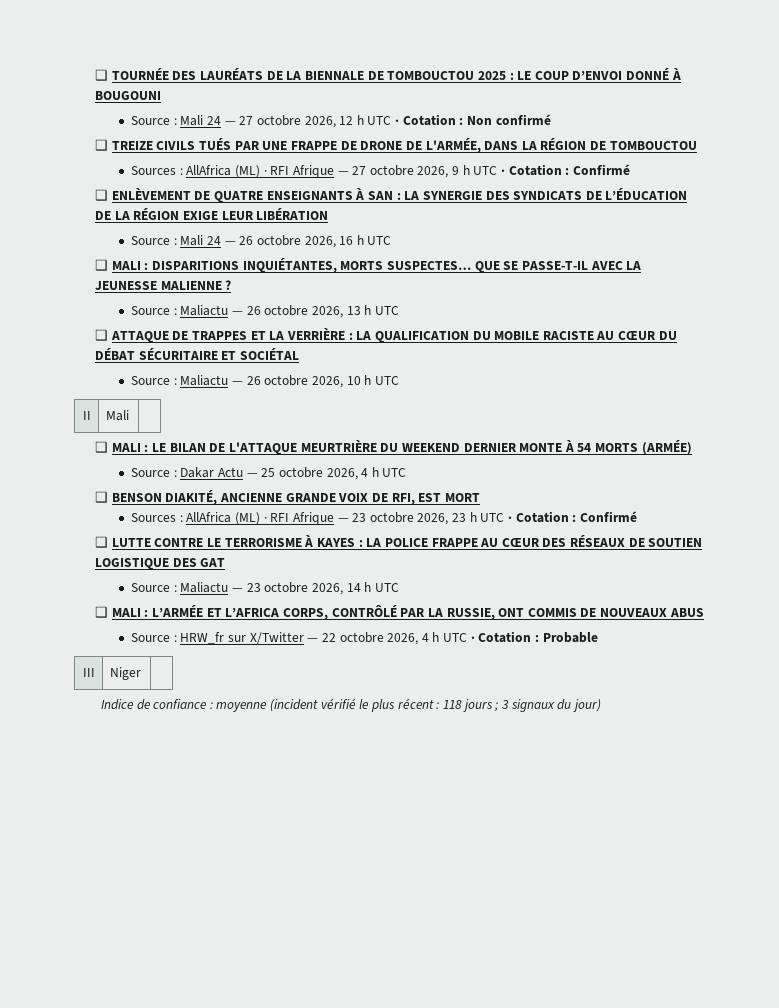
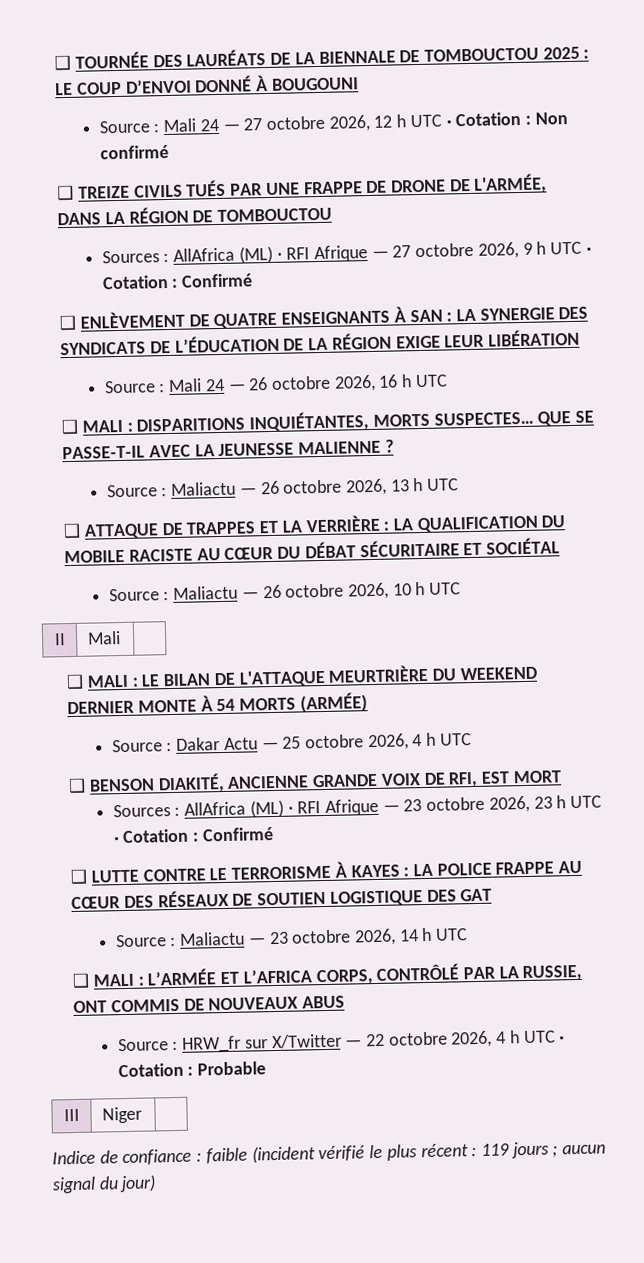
- Indice de confiance : moyenne (incident vérifié le plus récent : 118 jours ; 3 signaux du jour)
+ Indice de confiance : faible (incident vérifié le plus récent : 119 jours ; aucun signal du jour)

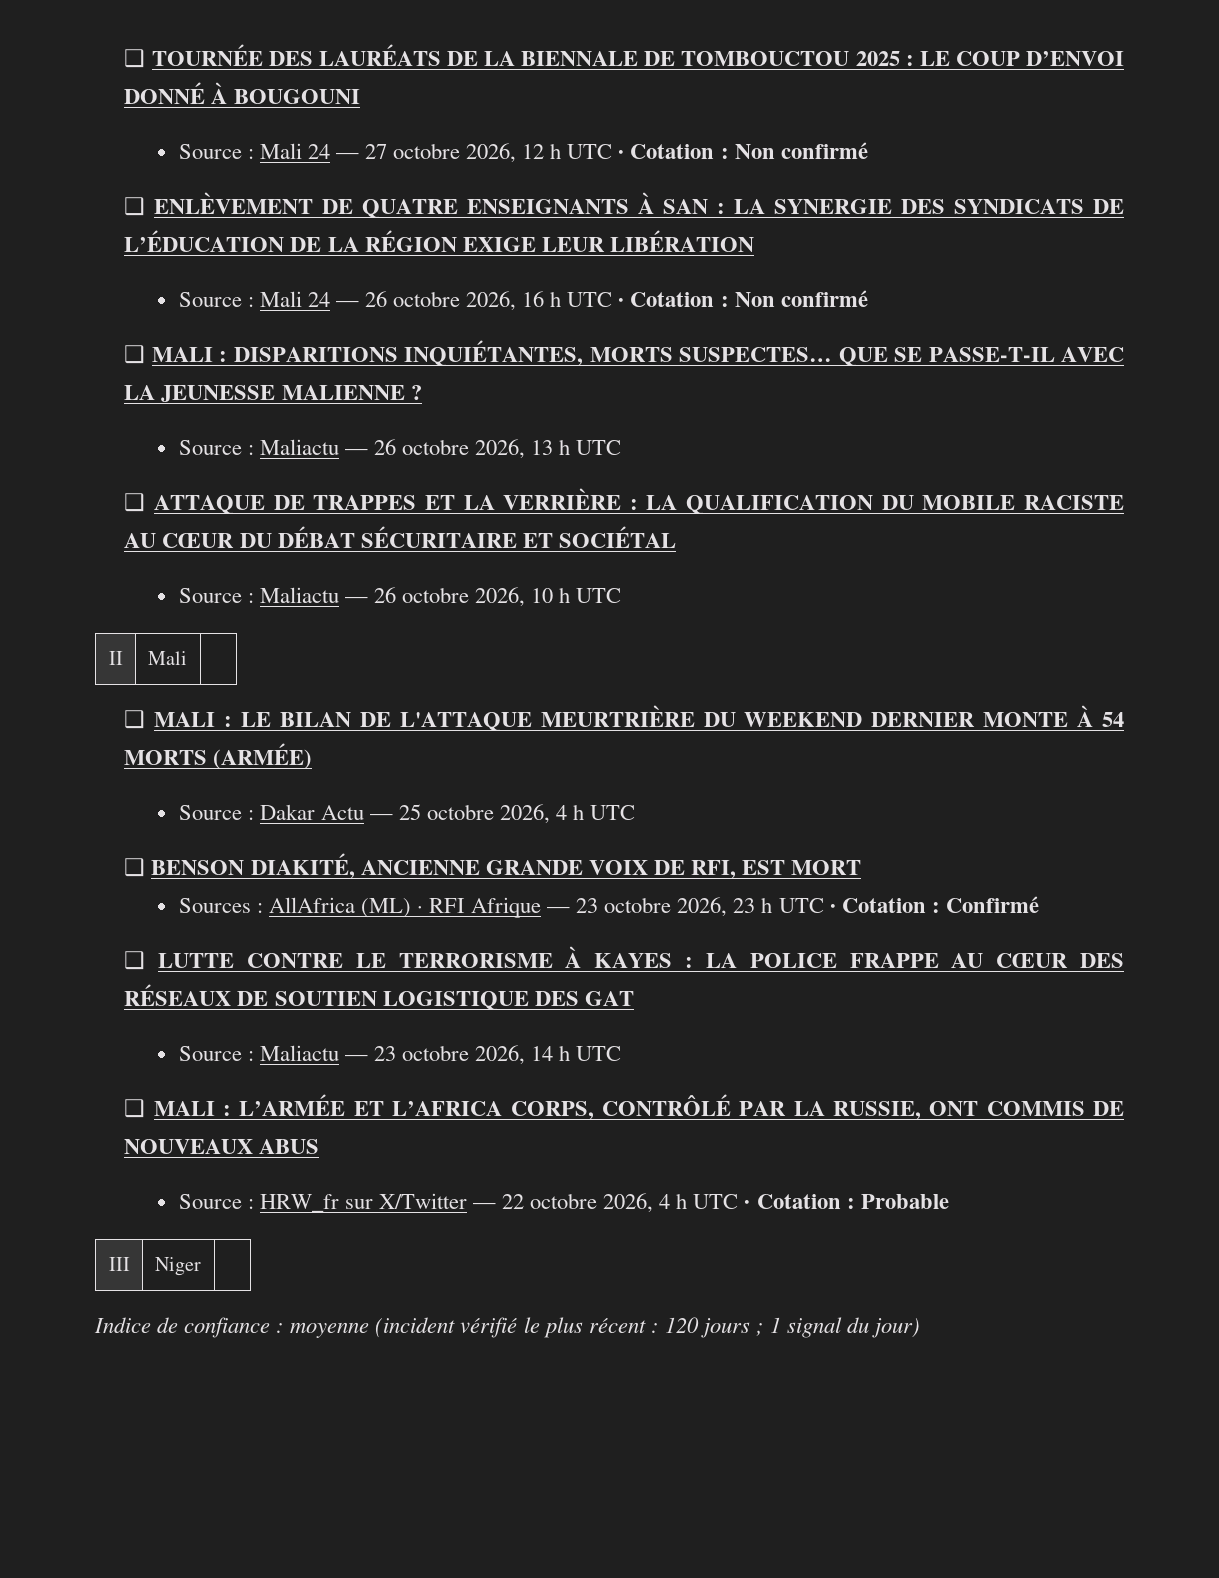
- ❑ TREIZE CIVILS TUÉS PAR UNE FRAPPE DE DRONE DE L'ARMÉE, DANS LA RÉGION DE TOMBOUCTOU
- Sources : AllAfrica (ML) · RFI Afrique — 27 octobre 2026, 9 h UTC · Cotation : Confirmé
- Source : Mali 24 — 26 octobre 2026, 16 h UTC
+ Source : Mali 24 — 26 octobre 2026, 16 h UTC · Cotation : Non confirmé
- Indice de confiance : faible (incident vérifié le plus récent : 119 jours ; aucun signal du jour)
+ Indice de confiance : moyenne (incident vérifié le plus récent : 120 jours ; 1 signal du jour)

